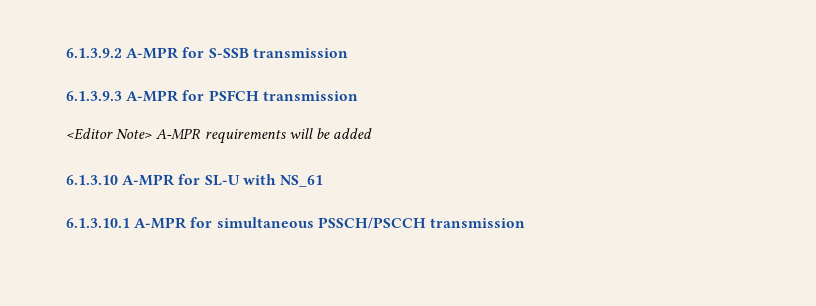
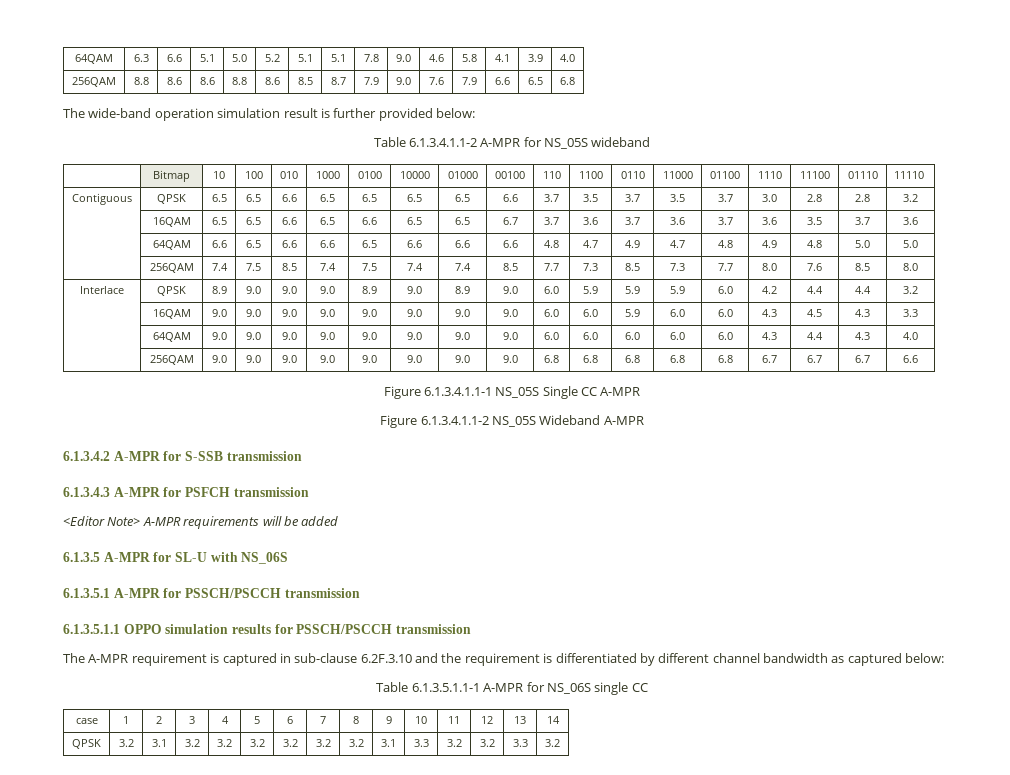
- 6.1.3.9.2 A-MPR for S-SSB transmission
+ 64QAM | 6.3 | 6.6 | 5.1 | 5.0 | 5.2 | 5.1 | 5.1 | 7.8 | 9.0 | 4.6 | 5.8 | 4.1 | 3.9 | 4.0
+ 256QAM | 8.8 | 8.6 | 8.6 | 8.8 | 8.6 | 8.5 | 8.7 | 7.9 | 9.0 | 7.6 | 7.9 | 6.6 | 6.5 | 6.8
+ The wide-band operation simulation result is further provided below:
+ Table 6.1.3.4.1.1-2 A-MPR for NS_05S wideband
+ | Bitmap | 10 | 100 | 010 | 1000 | 0100 | 10000 | 01000 | 00100 | 110 | 1100 | 0110 | 11000 | 01100 | 1110 | 11100 | 01110 | 11110
+ Contiguous | QPSK | 6.5 | 6.5 | 6.6 | 6.5 | 6.5 | 6.5 | 6.5 | 6.6 | 3.7 | 3.5 | 3.7 | 3.5 | 3.7 | 3.0 | 2.8 | 2.8 | 3.2
+ | 16QAM | 6.5 | 6.5 | 6.6 | 6.5 | 6.6 | 6.5 | 6.5 | 6.7 | 3.7 | 3.6 | 3.7 | 3.6 | 3.7 | 3.6 | 3.5 | 3.7 | 3.6
+ | 64QAM | 6.6 | 6.5 | 6.6 | 6.6 | 6.5 | 6.6 | 6.6 | 6.6 | 4.8 | 4.7 | 4.9 | 4.7 | 4.8 | 4.9 | 4.8 | 5.0 | 5.0
+ | 256QAM | 7.4 | 7.5 | 8.5 | 7.4 | 7.5 | 7.4 | 7.4 | 8.5 | 7.7 | 7.3 | 8.5 | 7.3 | 7.7 | 8.0 | 7.6 | 8.5 | 8.0
+ Interlace | QPSK | 8.9 | 9.0 | 9.0 | 9.0 | 8.9 | 9.0 | 8.9 | 9.0 | 6.0 | 5.9 | 5.9 | 5.9 | 6.0 | 4.2 | 4.4 | 4.4 | 3.2
+ | 16QAM | 9.0 | 9.0 | 9.0 | 9.0 | 9.0 | 9.0 | 9.0 | 9.0 | 6.0 | 6.0 | 5.9 | 6.0 | 6.0 | 4.3 | 4.5 | 4.3 | 3.3
+ | 64QAM | 9.0 | 9.0 | 9.0 | 9.0 | 9.0 | 9.0 | 9.0 | 9.0 | 6.0 | 6.0 | 6.0 | 6.0 | 6.0 | 4.3 | 4.4 | 4.3 | 4.0
+ | 256QAM | 9.0 | 9.0 | 9.0 | 9.0 | 9.0 | 9.0 | 9.0 | 9.0 | 6.8 | 6.8 | 6.8 | 6.8 | 6.8 | 6.7 | 6.7 | 6.7 | 6.6
+ Figure 6.1.3.4.1.1-1 NS_05S Single CC A-MPR
+ Figure 6.1.3.4.1.1-2 NS_05S Wideband A-MPR
+ 6.1.3.4.2 A-MPR for S-SSB transmission
- 6.1.3.9.3 A-MPR for PSFCH transmission
+ 6.1.3.4.3 A-MPR for PSFCH transmission
- 6.1.3.10 A-MPR for SL-U with NS_61
- 6.1.3.10.1 A-MPR for simultaneous PSSCH/PSCCH transmission
+ 6.1.3.5 A-MPR for SL-U with NS_06S
+ 6.1.3.5.1 A-MPR for PSSCH/PSCCH transmission
+ 6.1.3.5.1.1 OPPO simulation results for PSSCH/PSCCH transmission
+ The A-MPR requirement is captured in sub-clause 6.2F.3.10 and the requirement is differentiated by different channel bandwidth as captured below:
+ Table 6.1.3.5.1.1-1 A-MPR for NS_06S single CC
+ case | 1 | 2 | 3 | 4 | 5 | 6 | 7 | 8 | 9 | 10 | 11 | 12 | 13 | 14
+ QPSK | 3.2 | 3.1 | 3.2 | 3.2 | 3.2 | 3.2 | 3.2 | 3.2 | 3.1 | 3.3 | 3.2 | 3.2 | 3.3 | 3.2

